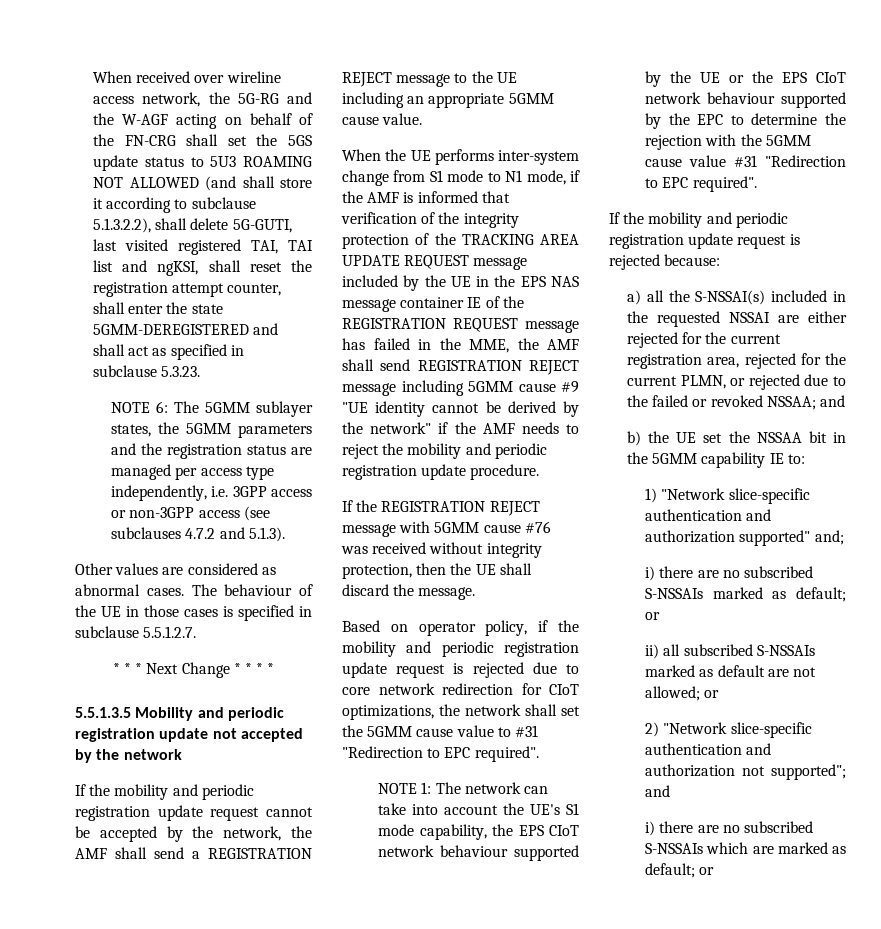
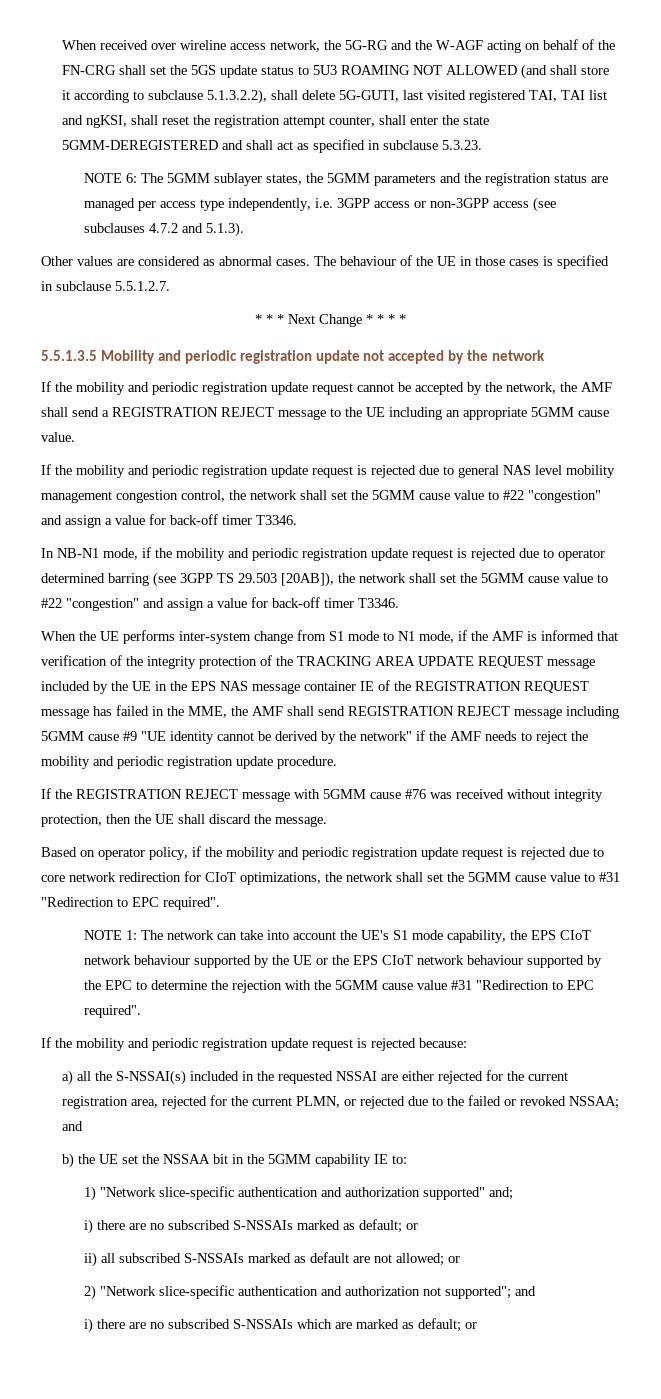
+ If the mobility and periodic registration update request is rejected due to general NAS level mobility management congestion control, the network shall set the 5GMM cause value to #22 "congestion" and assign a value for back-off timer T3346.
+ In NB-N1 mode, if the mobility and periodic registration update request is rejected due to operator determined barring (see 3GPP TS 29.503 [20AB]), the network shall set the 5GMM cause value to #22 "congestion" and assign a value for back-off timer T3346.

